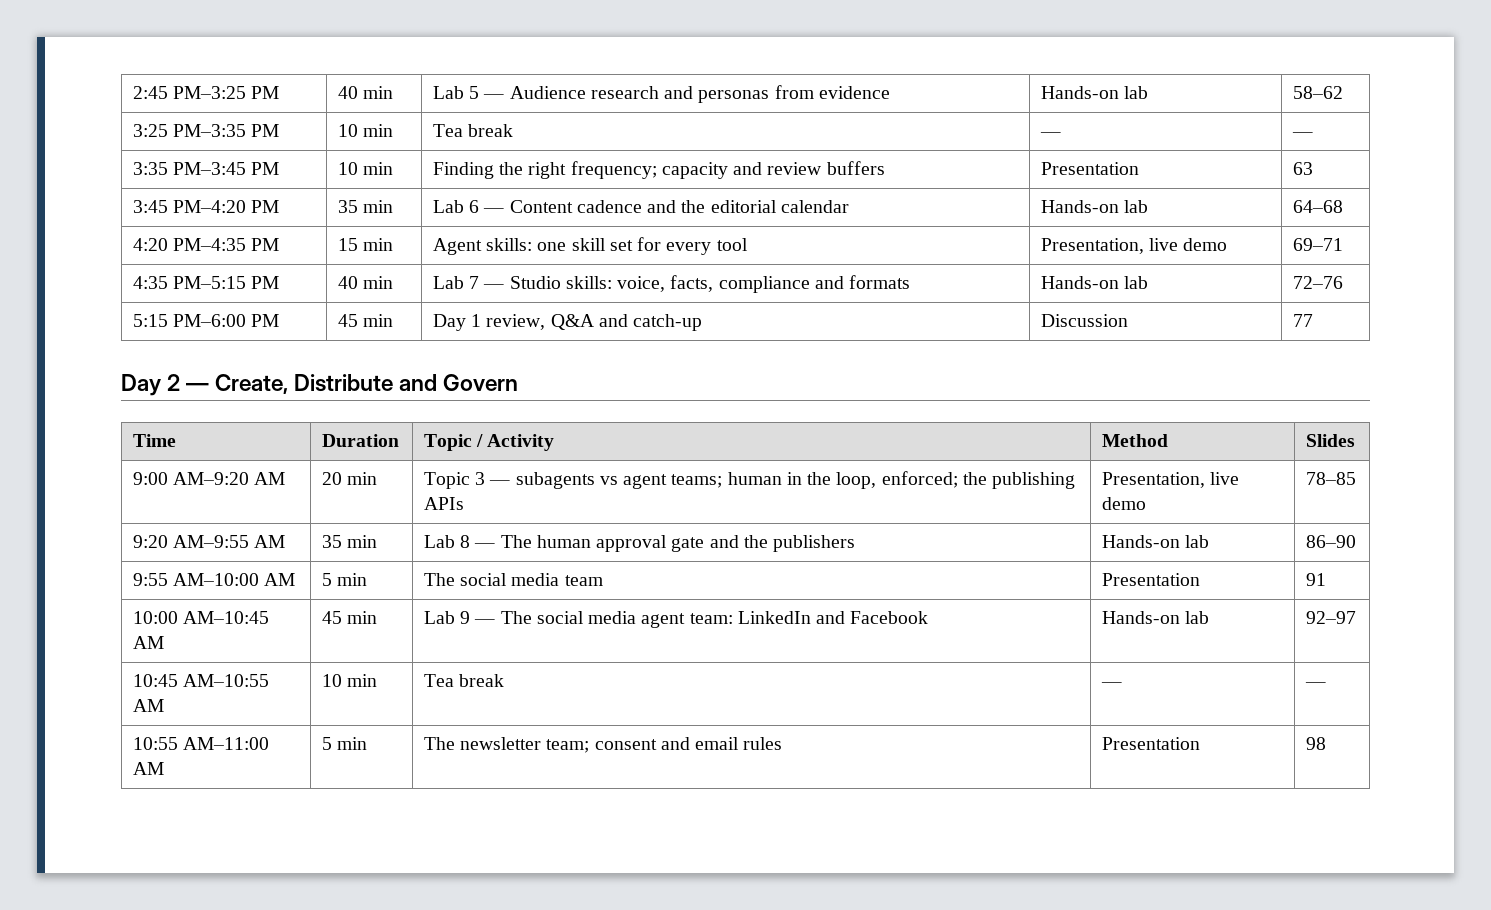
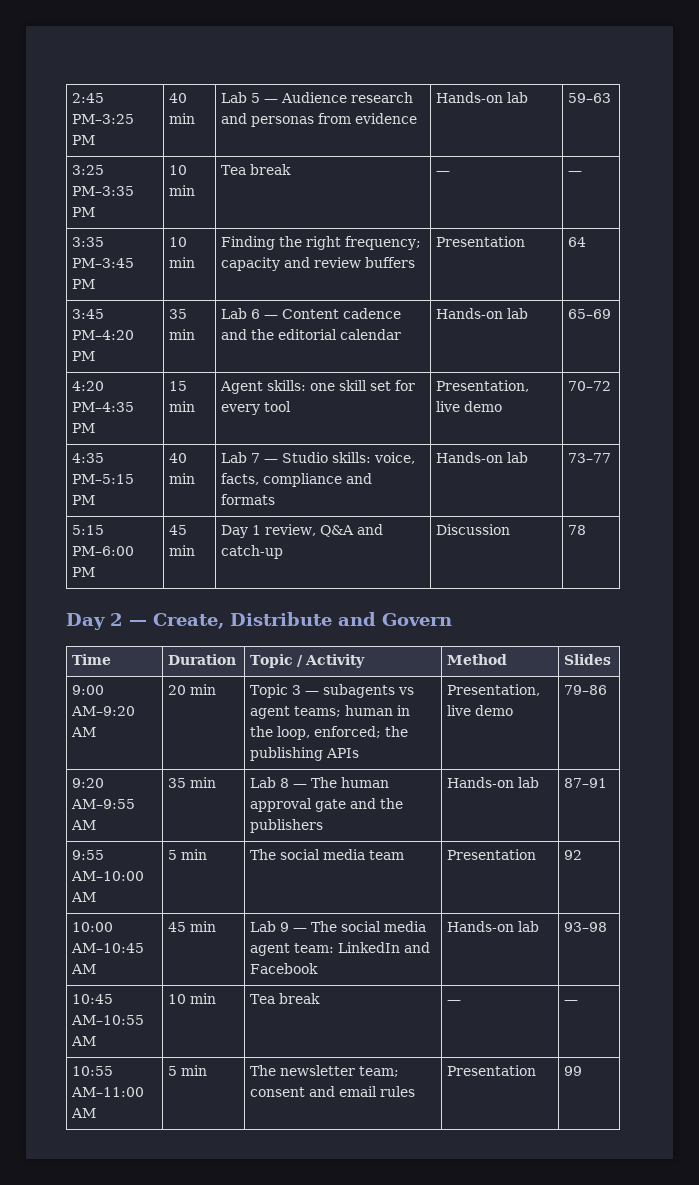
- 2:45 PM–3:25 PM | 40 min | Lab 5 — Audience research and personas from evidence | Hands-on lab | 58–62
+ 2:45 PM–3:25 PM | 40 min | Lab 5 — Audience research and personas from evidence | Hands-on lab | 59–63
- 3:35 PM–3:45 PM | 10 min | Finding the right frequency; capacity and review buffers | Presentation | 63
+ 3:35 PM–3:45 PM | 10 min | Finding the right frequency; capacity and review buffers | Presentation | 64
- 3:45 PM–4:20 PM | 35 min | Lab 6 — Content cadence and the editorial calendar | Hands-on lab | 64–68
+ 3:45 PM–4:20 PM | 35 min | Lab 6 — Content cadence and the editorial calendar | Hands-on lab | 65–69
- 4:20 PM–4:35 PM | 15 min | Agent skills: one skill set for every tool | Presentation, live demo | 69–71
+ 4:20 PM–4:35 PM | 15 min | Agent skills: one skill set for every tool | Presentation, live demo | 70–72
- 4:35 PM–5:15 PM | 40 min | Lab 7 — Studio skills: voice, facts, compliance and formats | Hands-on lab | 72–76
+ 4:35 PM–5:15 PM | 40 min | Lab 7 — Studio skills: voice, facts, compliance and formats | Hands-on lab | 73–77
- 5:15 PM–6:00 PM | 45 min | Day 1 review, Q&A and catch-up | Discussion | 77
+ 5:15 PM–6:00 PM | 45 min | Day 1 review, Q&A and catch-up | Discussion | 78
- 9:00 AM–9:20 AM | 20 min | Topic 3 — subagents vs agent teams; human in the loop, enforced; the publishing APIs | Presentation, live demo | 78–85
+ 9:00 AM–9:20 AM | 20 min | Topic 3 — subagents vs agent teams; human in the loop, enforced; the publishing APIs | Presentation, live demo | 79–86
- 9:20 AM–9:55 AM | 35 min | Lab 8 — The human approval gate and the publishers | Hands-on lab | 86–90
+ 9:20 AM–9:55 AM | 35 min | Lab 8 — The human approval gate and the publishers | Hands-on lab | 87–91
- 9:55 AM–10:00 AM | 5 min | The social media team | Presentation | 91
+ 9:55 AM–10:00 AM | 5 min | The social media team | Presentation | 92
- 10:00 AM–10:45 AM | 45 min | Lab 9 — The social media agent team: LinkedIn and Facebook | Hands-on lab | 92–97
+ 10:00 AM–10:45 AM | 45 min | Lab 9 — The social media agent team: LinkedIn and Facebook | Hands-on lab | 93–98
- 10:55 AM–11:00 AM | 5 min | The newsletter team; consent and email rules | Presentation | 98
+ 10:55 AM–11:00 AM | 5 min | The newsletter team; consent and email rules | Presentation | 99

